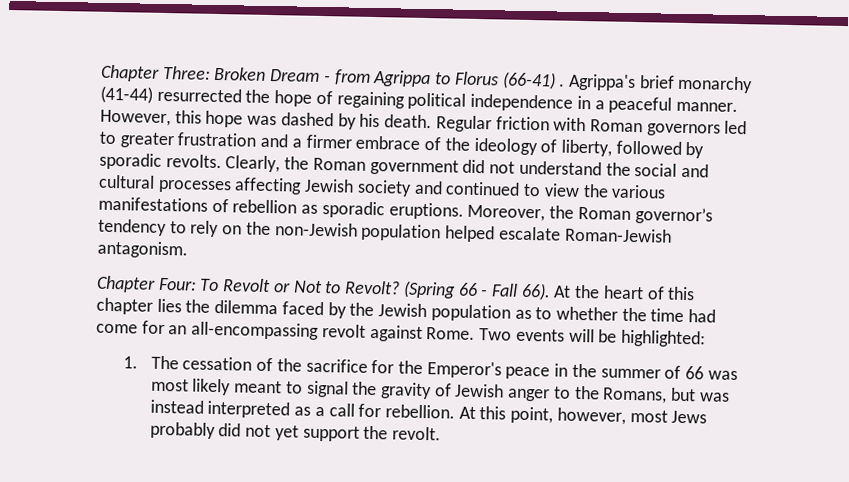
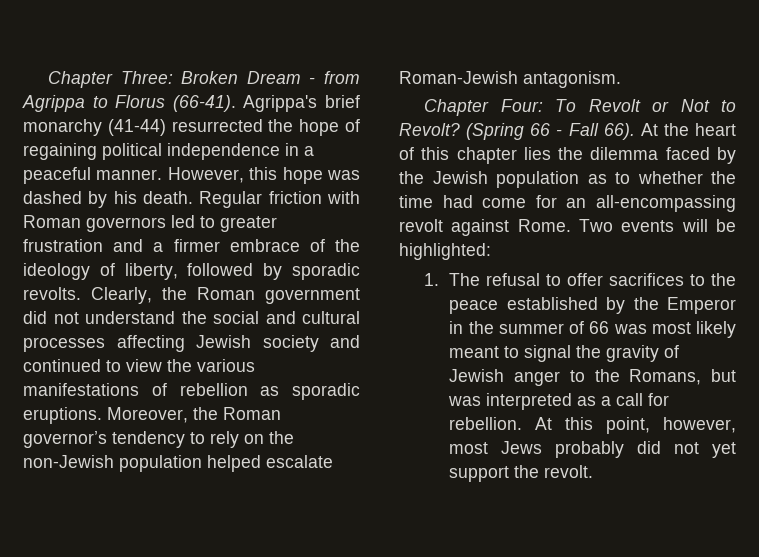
- Chapter Three: Broken Dream - from Agrippa to Florus (66-41) .
+ Chapter Three: Broken Dream - from Agrippa to Florus (66-41).
- 1. The cessation of the sacrifice for the Emperor's peace in the summer of 66 was most likely meant to signal the gravity of Jewish anger to the Romans, but was instead interpreted as a call for rebellion.
+ 1. The refusal to offer sacrifices to the peace established by the Emperor in the summer of 66 was most likely meant to signal the gravity of Jewish anger to the Romans, but was interpreted as a call for rebellion.

